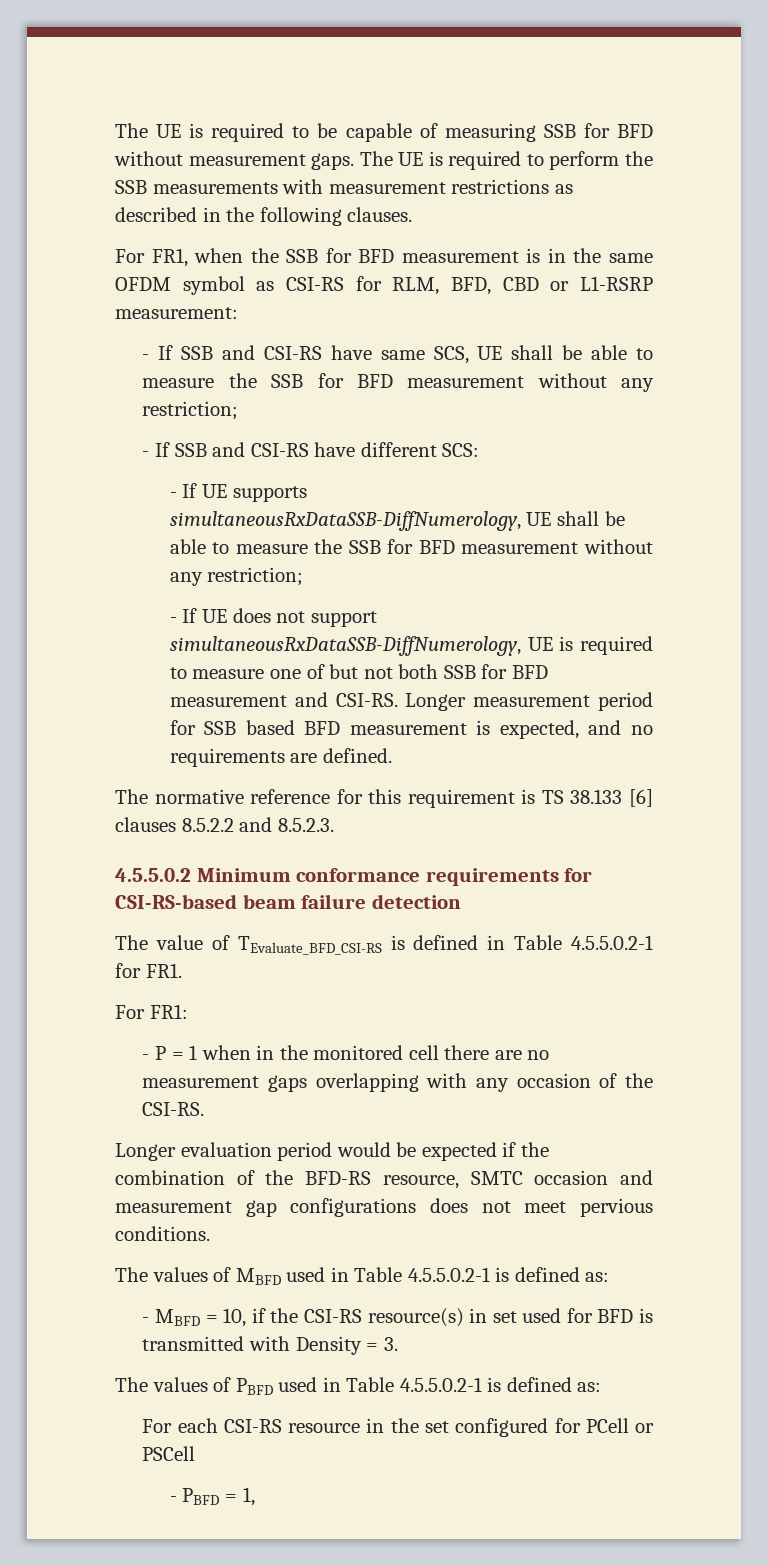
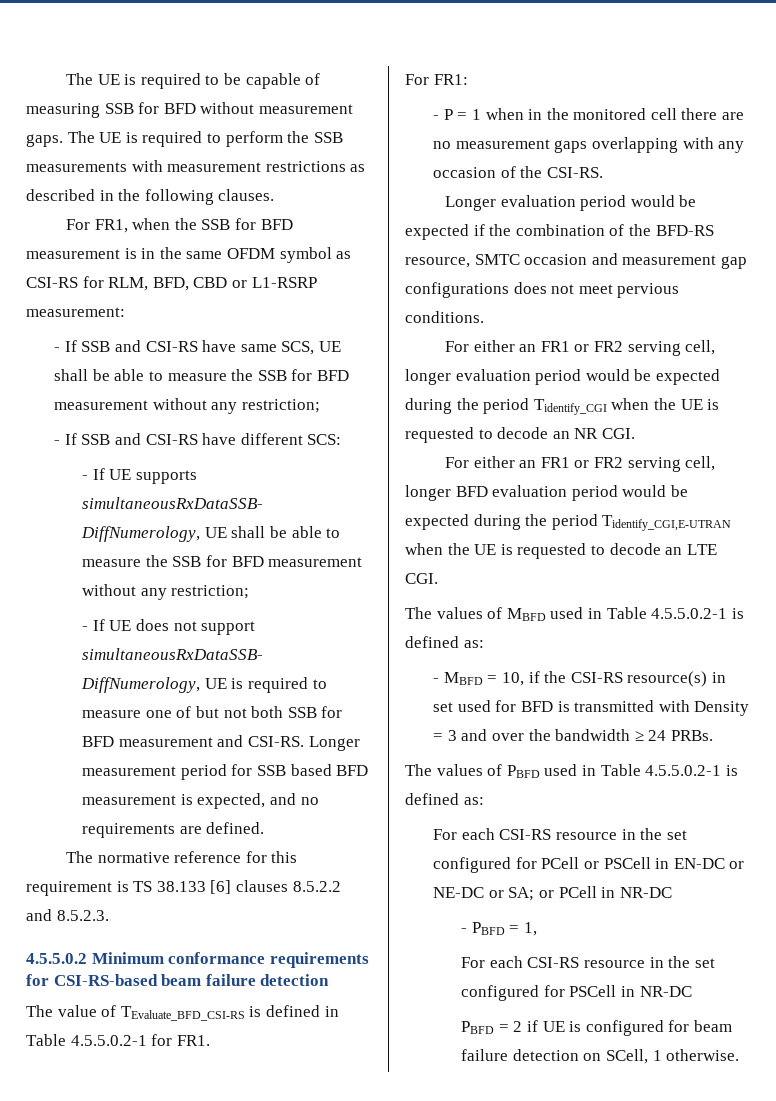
+ For either an FR1 or FR2 serving cell, longer evaluation period would be expected during the period Tidentify_CGI when the UE is requested to decode an NR CGI.
+ For either an FR1 or FR2 serving cell, longer BFD evaluation period would be expected during the period Tidentify_CGI,E-UTRAN when the UE is requested to decode an LTE CGI.
- - MBFD = 10, if the CSI-RS resource(s) in set used for BFD is transmitted with Density = 3.
+ - MBFD = 10, if the CSI-RS resource(s) in set used for BFD is transmitted with Density = 3 and over the bandwidth ≥ 24 PRBs.
- For each CSI-RS resource in the set configured for PCell or PSCell
+ For each CSI-RS resource in the set configured for PCell or PSCell in EN-DC or NE-DC or SA; or PCell in NR-DC
  - PBFD = 1,
+ For each CSI-RS resource in the set configured for PSCell in NR-DC
+ PBFD = 2 if UE is configured for beam failure detection on SCell, 1 otherwise.

